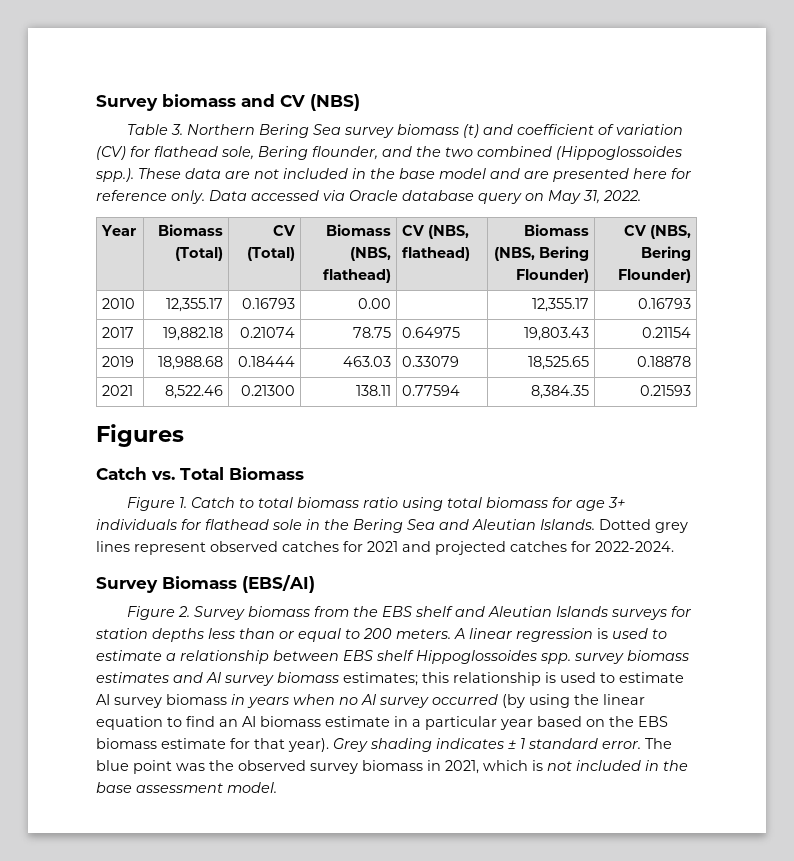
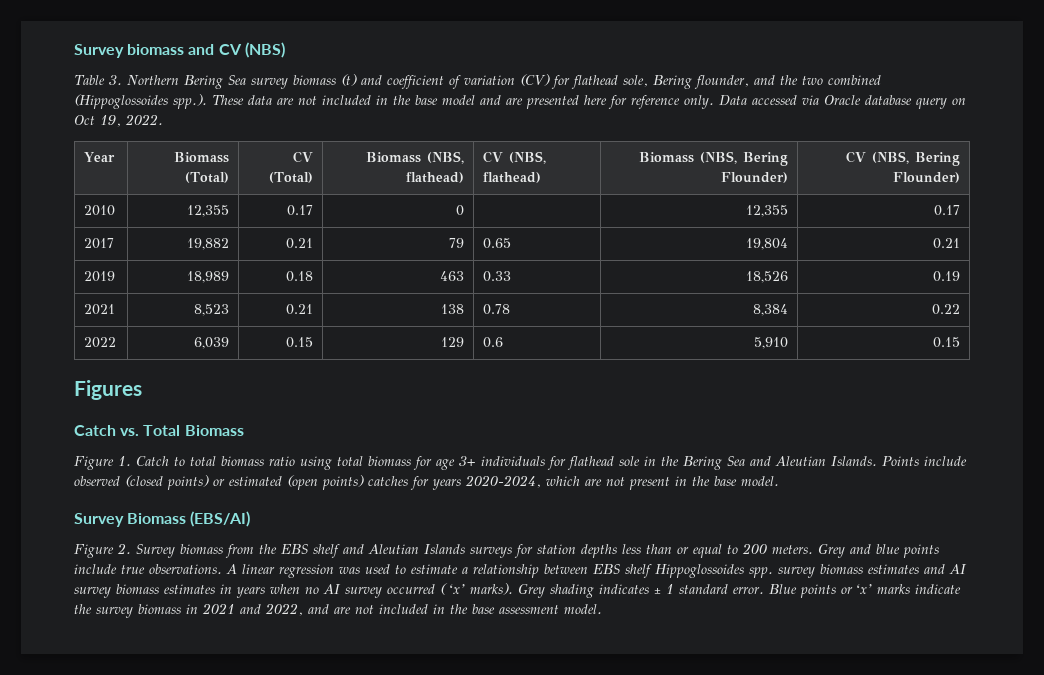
- Data accessed via Oracle database query on May 31, 2022.
+ Data accessed via Oracle database query on Oct 19, 2022.
- 2010 | 12,355.17 | 0.16793 | 0.00 | | 12,355.17 | 0.16793
- 2017 | 19,882.18 | 0.21074 | 78.75 | 0.64975 | 19,803.43 | 0.21154
- 2019 | 18,988.68 | 0.18444 | 463.03 | 0.33079 | 18,525.65 | 0.18878
- 2021 | 8,522.46 | 0.21300 | 138.11 | 0.77594 | 8,384.35 | 0.21593
+ 2010 | 12,355 | 0.17 | 0 | | 12,355 | 0.17
+ 2017 | 19,882 | 0.21 | 79 | 0.65 | 19,804 | 0.21
+ 2019 | 18,989 | 0.18 | 463 | 0.33 | 18,526 | 0.19
+ 2021 | 8,523 | 0.21 | 138 | 0.78 | 8,384 | 0.22
+ 2022 | 6,039 | 0.15 | 129 | 0.6 | 5,910 | 0.15
- Dotted grey lines represent observed catches for 2021 and projected catches for 2022-2024.
+ Points include observed (closed points) or estimated (open points) catches for years 2020-2024, which are not present in the base model.
+ Grey and blue points include true observations.
- A linear regression is used to estimate a relationship between EBS shelf Hippoglossoides spp. survey biomass estimates and AI survey biomass estimates; this relationship is used to estimate AI survey biomass in years when no AI survey occurred (by using the linear equation to find an AI biomass estimate in a particular year based on the EBS biomass estimate for that year).
+ A linear regression was used to estimate a relationship between EBS shelf Hippoglossoides spp. survey biomass estimates and AI survey biomass estimates in years when no AI survey occurred ( ‘x’ marks).
- The blue point was the observed survey biomass in 2021, which is not included in the base assessment model.
+ Blue points or ‘x’ marks indicate the survey biomass in 2021 and 2022, and are not included in the base assessment model.

